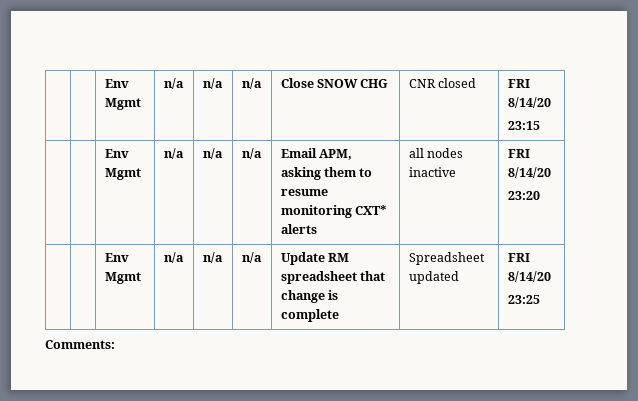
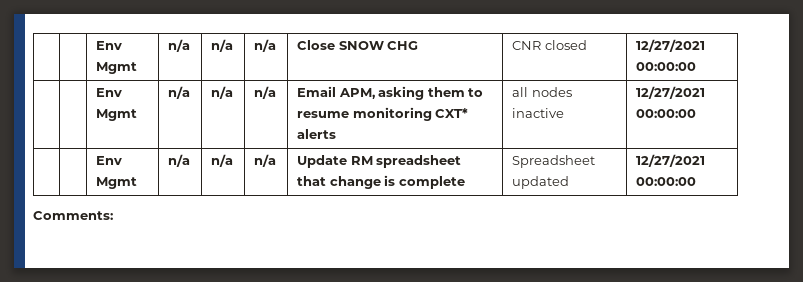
- | | Env Mgmt | n/a | n/a | n/a | Close SNOW CHG | CNR closed | FRI 8/14/20
- 23:15
+ | | Env Mgmt | n/a | n/a | n/a | Close SNOW CHG | CNR closed | 12/27/2021 00:00:00
- | | Env Mgmt | n/a | n/a | n/a | Email APM, asking them to resume monitoring CXT* alerts | all nodes inactive | FRI 8/14/20
- 23:20
+ | | Env Mgmt | n/a | n/a | n/a | Email APM, asking them to resume monitoring CXT* alerts | all nodes inactive | 12/27/2021 00:00:00
- | | Env Mgmt | n/a | n/a | n/a | Update RM spreadsheet that change is complete | Spreadsheet updated | FRI 8/14/20
- 23:25
+ | | Env Mgmt | n/a | n/a | n/a | Update RM spreadsheet that change is complete | Spreadsheet updated | 12/27/2021 00:00:00

